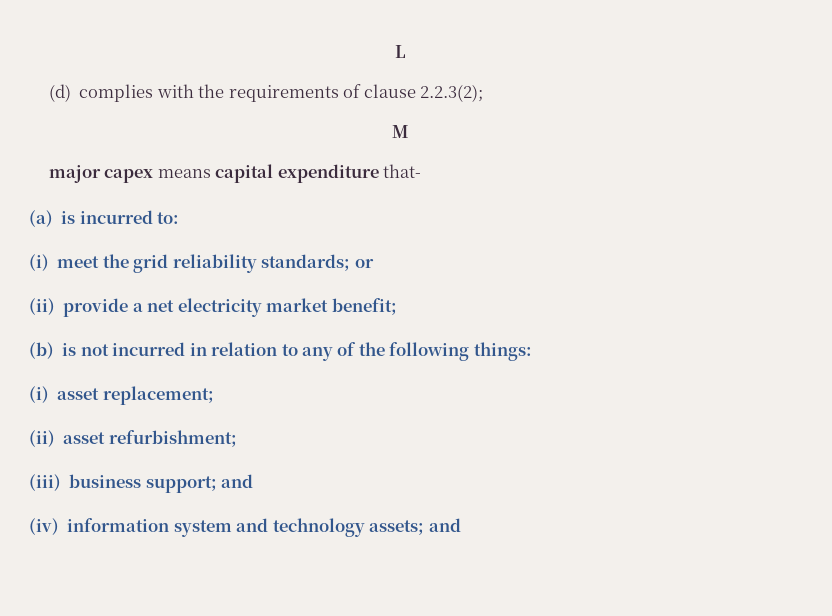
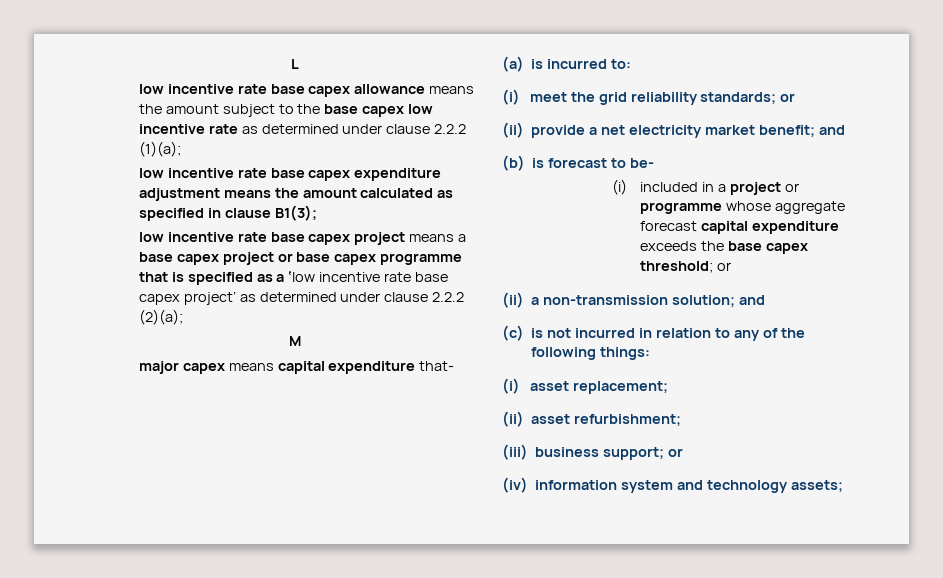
- (d) complies with the requirements of clause 2.2.3(2);
+ low incentive rate base capex allowance means the amount subject to the base capex low incentive rate as determined under clause 2.2.2 (1)(a);
+ low incentive rate base capex expenditure adjustment means the amount calculated as specified in clause B1(3);
+ low incentive rate base capex project means a base capex project or base capex programme that is specified as a ‘low incentive rate base capex project’ as determined under clause 2.2.2 (2)(a);
- (ii) provide a net electricity market benefit;
- (b) is not incurred in relation to any of the following things:
+ (ii) provide a net electricity market benefit; and
+ (b) is forecast to be-
+ (i) included in a project or programme whose aggregate forecast capital expenditure exceeds the base capex threshold; or
+ (ii) a non-transmission solution; and
+ (c) is not incurred in relation to any of the following things:
- (iii) business support; and
+ (iii) business support; or
- (iv) information system and technology assets; and
+ (iv) information system and technology assets;

